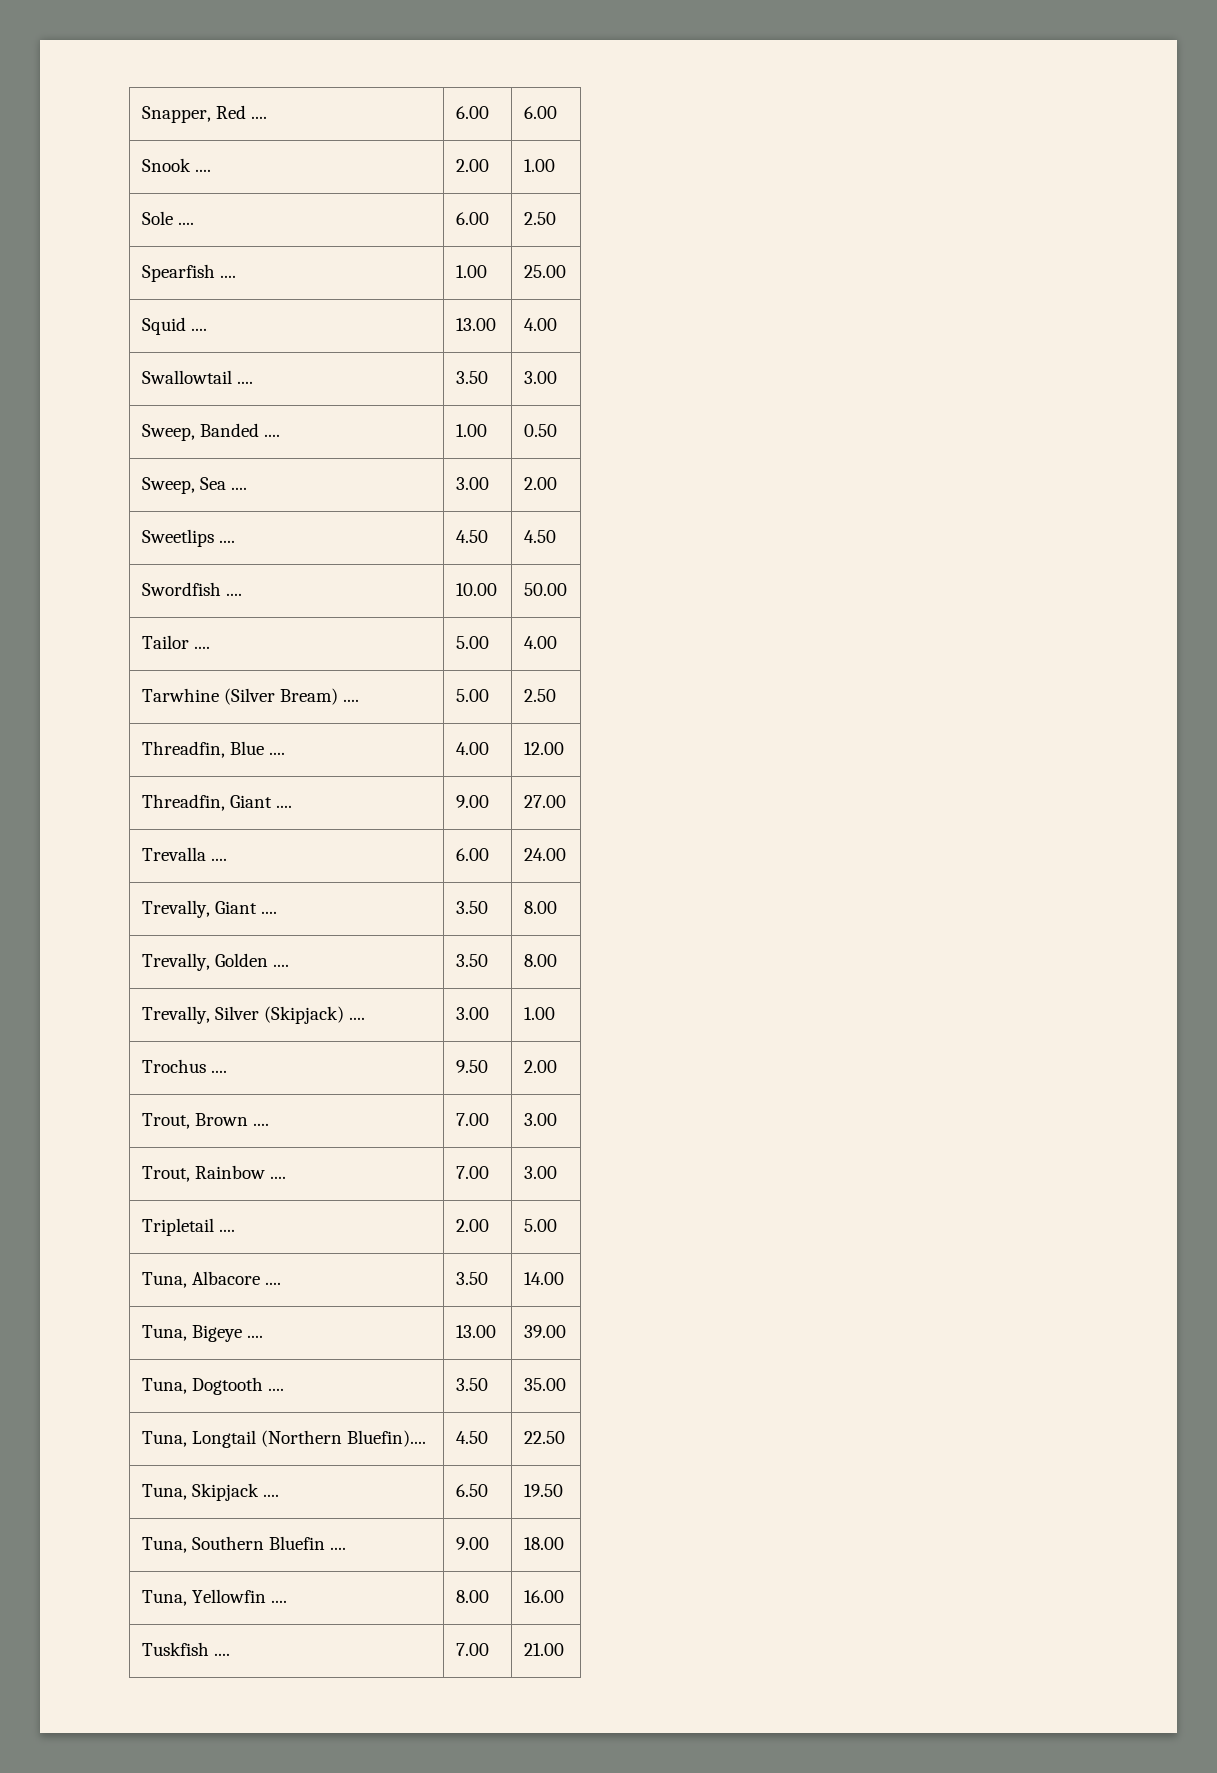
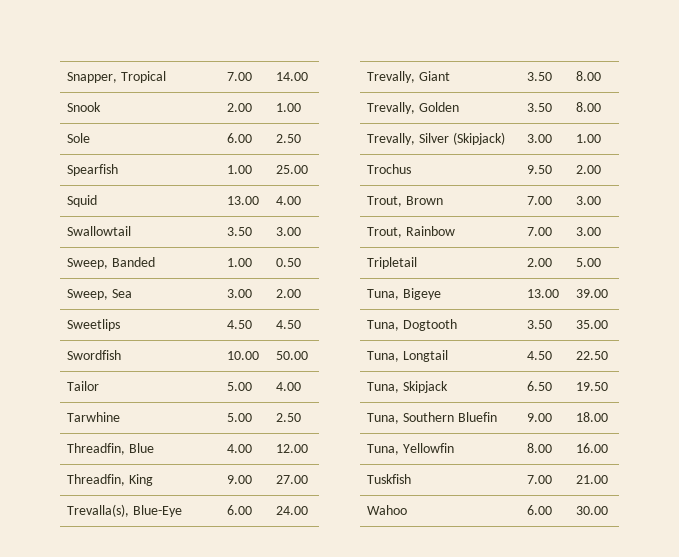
- Snapper, Red .... | 6.00 | 6.00
+ Snapper, Tropical | 7.00 | 14.00
- Snook .... | 2.00 | 1.00
+ Snook | 2.00 | 1.00
- Sole .... | 6.00 | 2.50
+ Sole | 6.00 | 2.50
- Spearfish .... | 1.00 | 25.00
+ Spearfish | 1.00 | 25.00
- Squid .... | 13.00 | 4.00
+ Squid | 13.00 | 4.00
- Swallowtail .... | 3.50 | 3.00
+ Swallowtail | 3.50 | 3.00
- Sweep, Banded .... | 1.00 | 0.50
+ Sweep, Banded | 1.00 | 0.50
- Sweep, Sea .... | 3.00 | 2.00
+ Sweep, Sea | 3.00 | 2.00
- Sweetlips .... | 4.50 | 4.50
+ Sweetlips | 4.50 | 4.50
- Swordfish .... | 10.00 | 50.00
+ Swordfish | 10.00 | 50.00
- Tailor .... | 5.00 | 4.00
+ Tailor | 5.00 | 4.00
- Tarwhine (Silver Bream) .... | 5.00 | 2.50
+ Tarwhine | 5.00 | 2.50
- Threadfin, Blue .... | 4.00 | 12.00
+ Threadfin, Blue | 4.00 | 12.00
- Threadfin, Giant .... | 9.00 | 27.00
+ Threadfin, King | 9.00 | 27.00
- Trevalla .... | 6.00 | 24.00
+ Trevalla(s), Blue-Eye | 6.00 | 24.00
- Trevally, Giant .... | 3.50 | 8.00
+ Trevally, Giant | 3.50 | 8.00
- Trevally, Golden .... | 3.50 | 8.00
+ Trevally, Golden | 3.50 | 8.00
- Trevally, Silver (Skipjack) .... | 3.00 | 1.00
+ Trevally, Silver (Skipjack) | 3.00 | 1.00
- Trochus .... | 9.50 | 2.00
+ Trochus | 9.50 | 2.00
- Trout, Brown .... | 7.00 | 3.00
+ Trout, Brown | 7.00 | 3.00
- Trout, Rainbow .... | 7.00 | 3.00
+ Trout, Rainbow | 7.00 | 3.00
- Tripletail .... | 2.00 | 5.00
+ Tripletail | 2.00 | 5.00
- Tuna, Albacore .... | 3.50 | 14.00
- Tuna, Bigeye .... | 13.00 | 39.00
+ Tuna, Bigeye | 13.00 | 39.00
- Tuna, Dogtooth .... | 3.50 | 35.00
+ Tuna, Dogtooth | 3.50 | 35.00
- Tuna, Longtail (Northern Bluefin).... | 4.50 | 22.50
+ Tuna, Longtail | 4.50 | 22.50
- Tuna, Skipjack .... | 6.50 | 19.50
+ Tuna, Skipjack | 6.50 | 19.50
- Tuna, Southern Bluefin .... | 9.00 | 18.00
+ Tuna, Southern Bluefin | 9.00 | 18.00
- Tuna, Yellowfin .... | 8.00 | 16.00
+ Tuna, Yellowfin | 8.00 | 16.00
- Tuskfish .... | 7.00 | 21.00
+ Tuskfish | 7.00 | 21.00
+ Wahoo | 6.00 | 30.00

